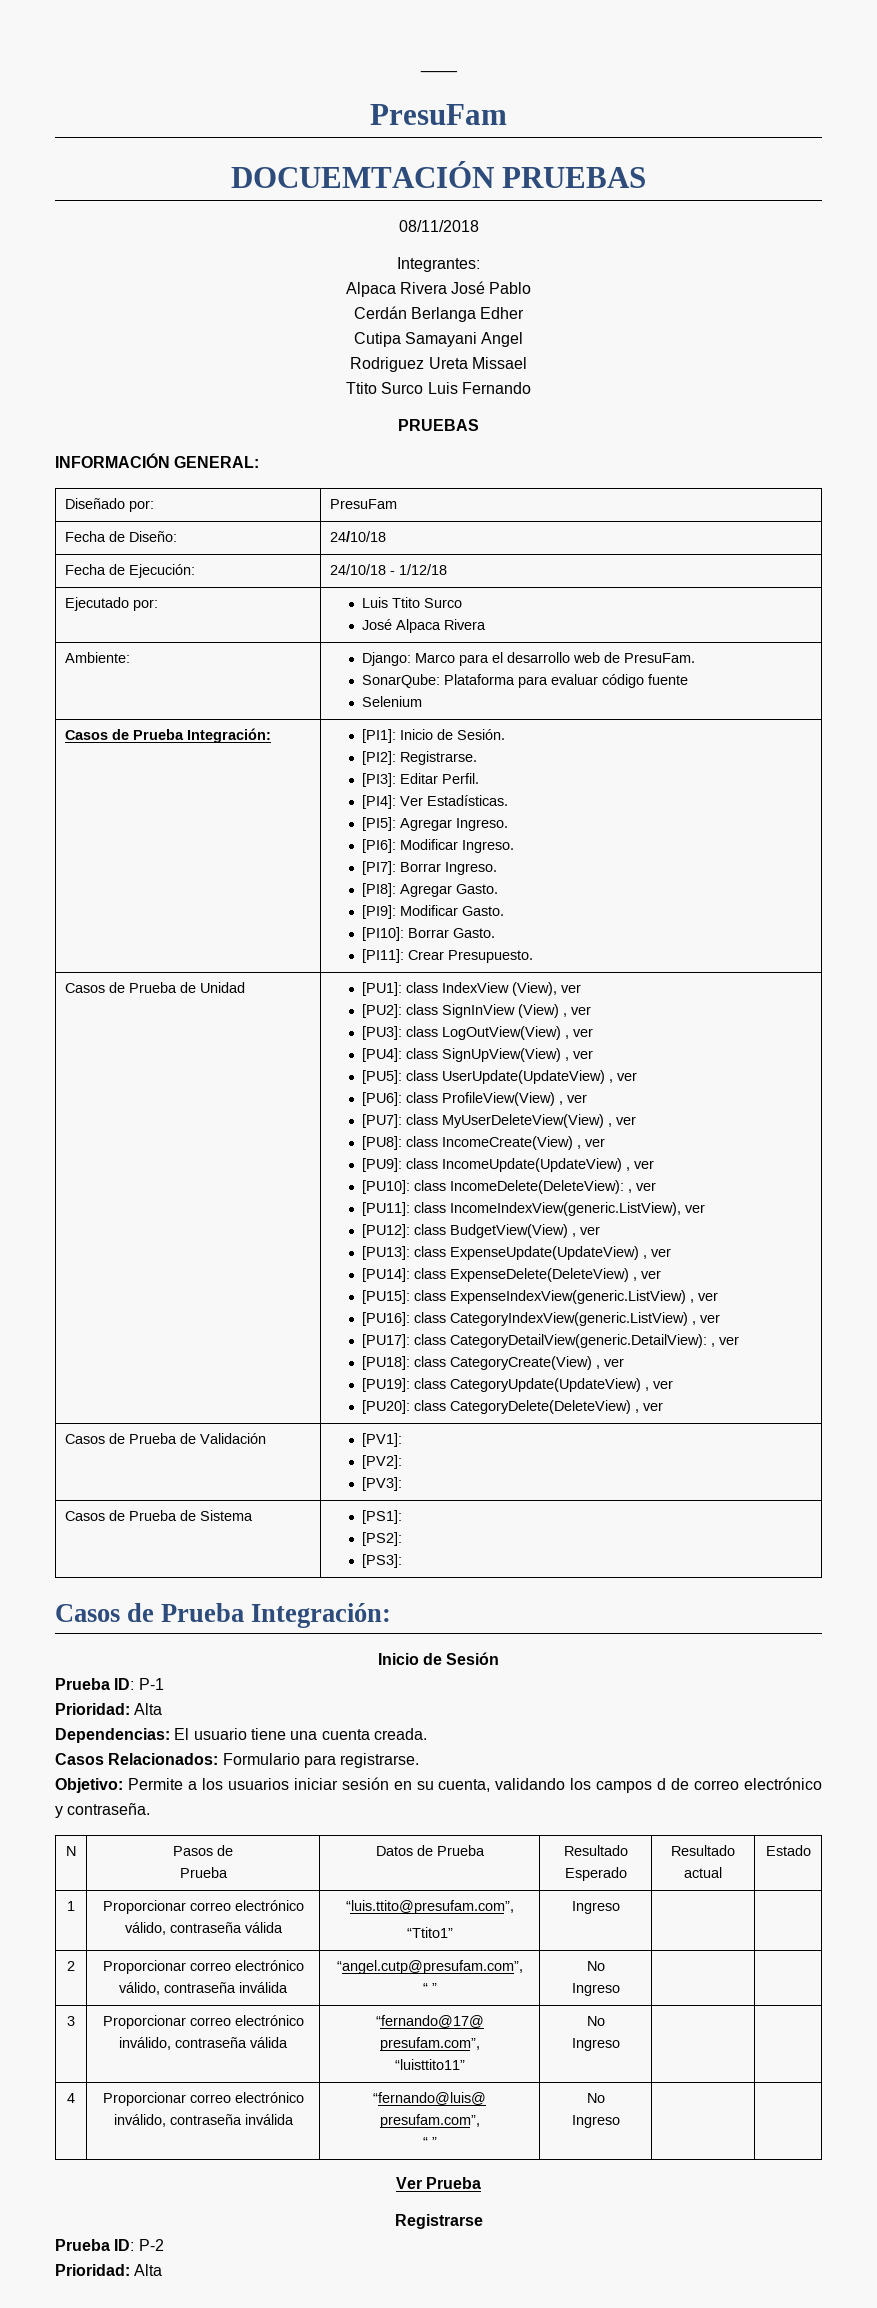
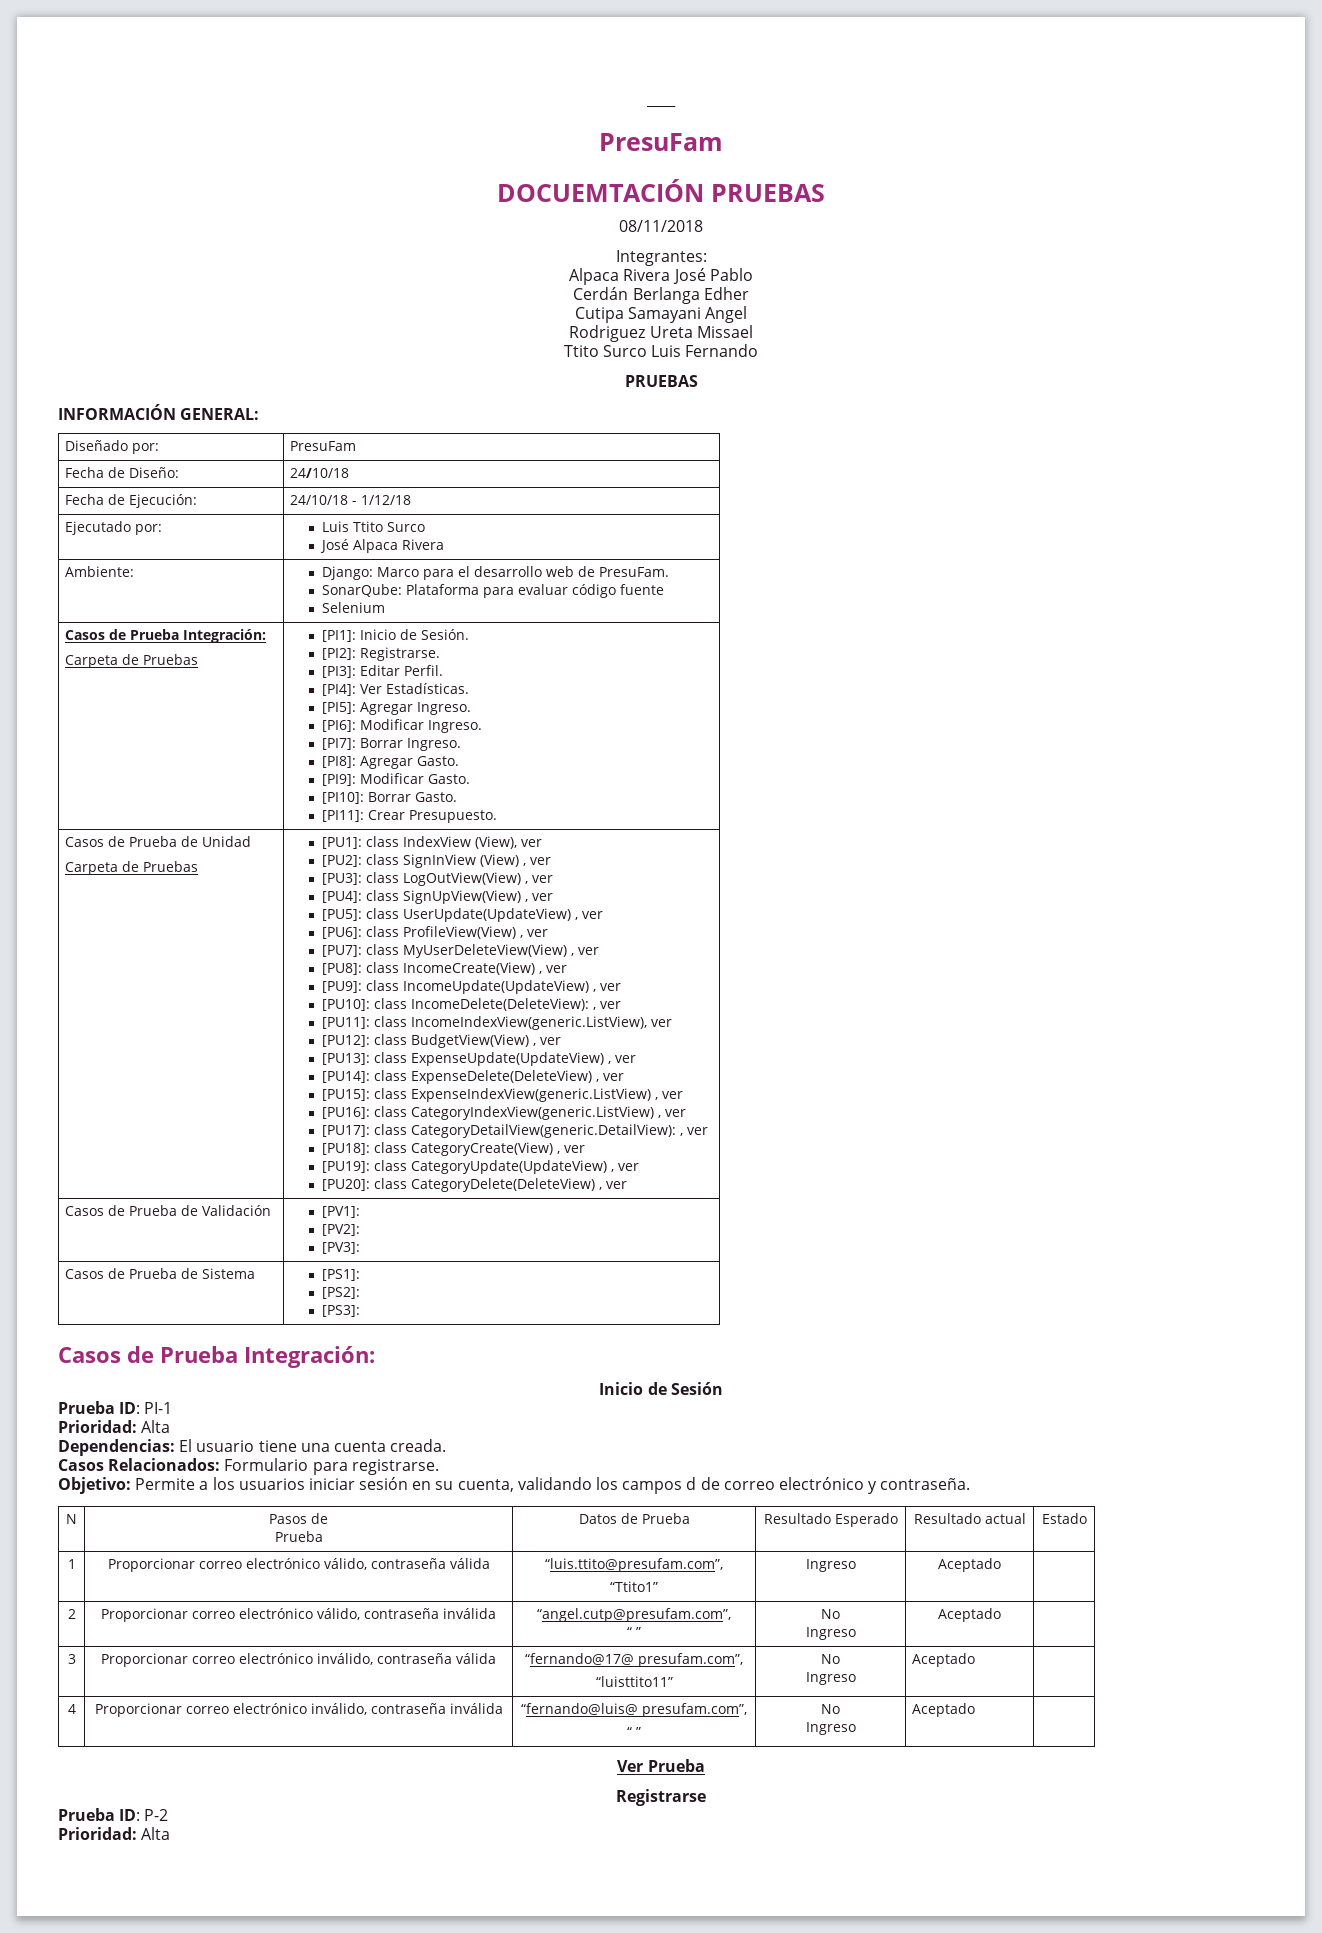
  Ambiente: | Django: Marco para el desarrollo web de PresuFam.
  SonarQube: Plataforma para evaluar código fuente
  Selenium
- Casos de Prueba Integración: | [PI1]: Inicio de Sesión.
+ Casos de Prueba Integración:
+ Carpeta de Pruebas | [PI1]: Inicio de Sesión.
  Casos de Prueba de Unidad
+ Carpeta de Pruebas
- Prueba ID: P-1
+ Prueba ID: PI-1
  1 | Proporcionar correo electrónico válido, contraseña válida | “luis.ttito@presufam.com”,
- “Ttito1” | Ingreso | |
+ “Ttito1” | Ingreso | Aceptado |
  2 | Proporcionar correo electrónico válido, contraseña inválida | “angel.cutp@presufam.com”,
  “ ” | No
- Ingreso | |
+ Ingreso | Aceptado |
  3 | Proporcionar correo electrónico inválido, contraseña válida | “fernando@17@ presufam.com”,
  “luisttito11” | No
- Ingreso | |
+ Ingreso | Aceptado |
  4 | Proporcionar correo electrónico inválido, contraseña inválida | “fernando@luis@ presufam.com”,
  “ ” | No
- Ingreso | |
+ Ingreso | Aceptado |

